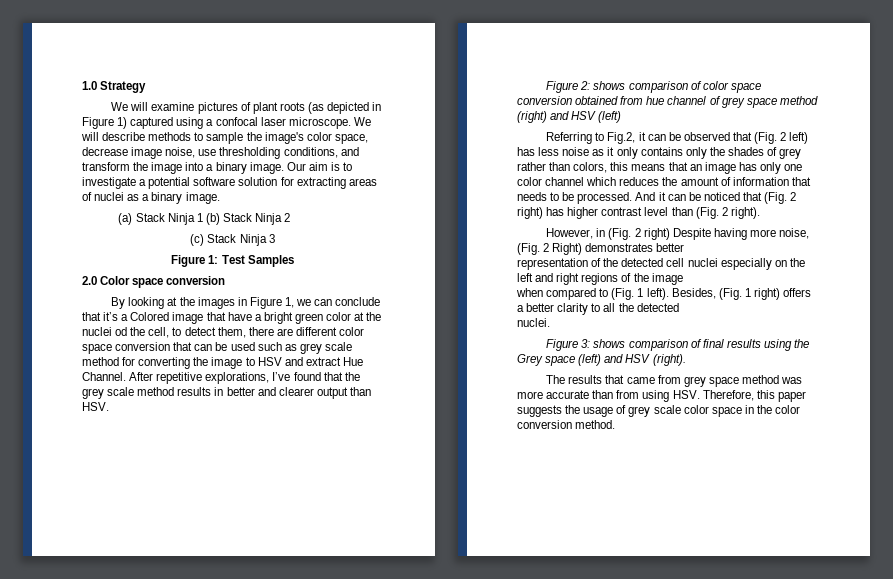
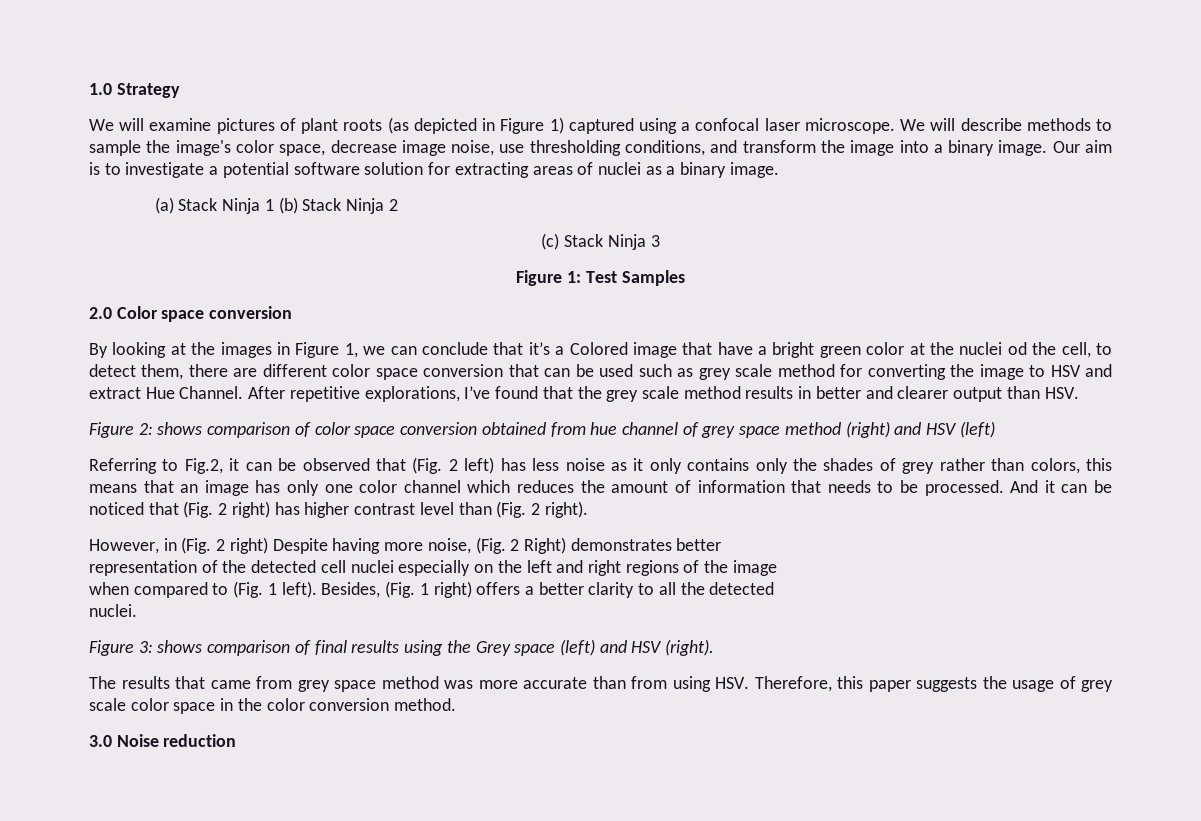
+ 3.0 Noise reduction

